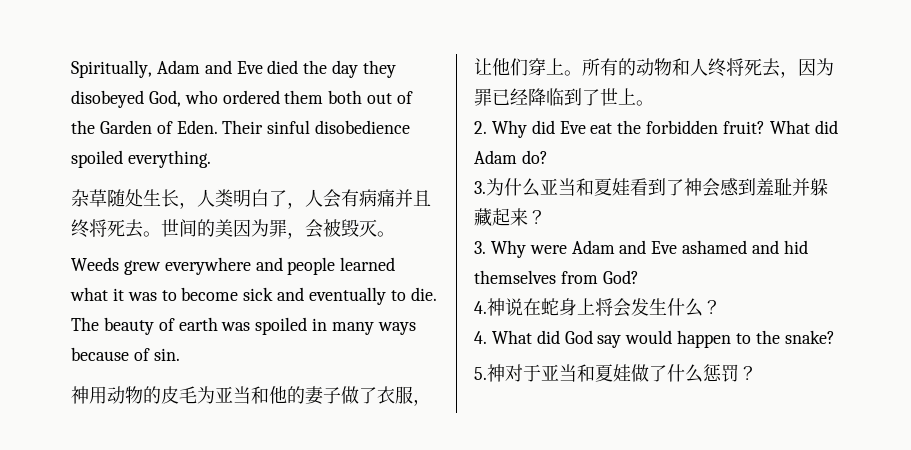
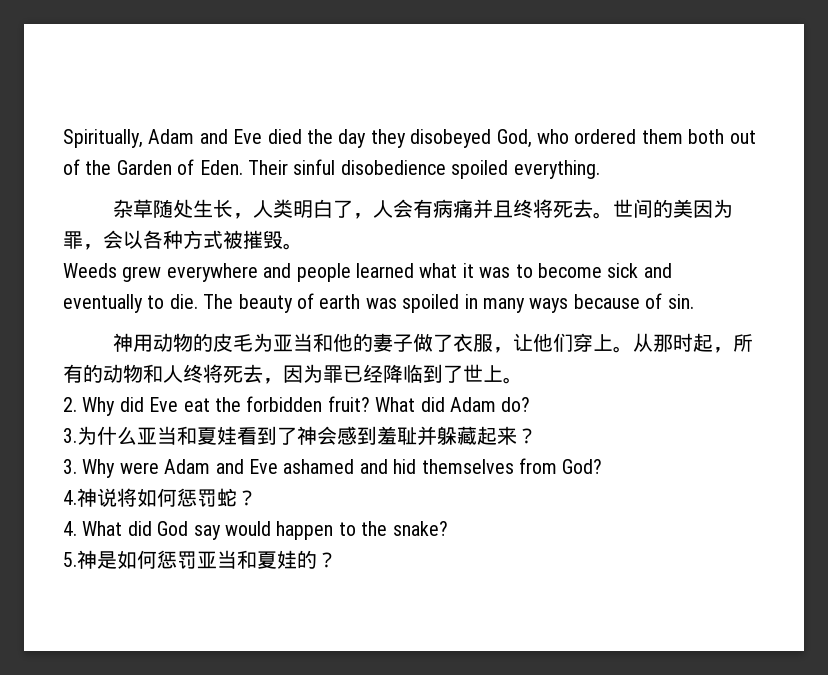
- 世间的美因为罪，会被毁灭。
+ 世间的美因为罪，会以各种方式被摧毁。
- 所有的动物和人终将死去，因为罪已经降临到了世上。
+ 从那时起，所有的动物和人终将死去，因为罪已经降临到了世上。
- 4.神说在蛇身上将会发生什么？
+ 4.神说将如何惩罚蛇？
- 5.神对于亚当和夏娃做了什么惩罚？
+ 5.神是如何惩罚亚当和夏娃的？

